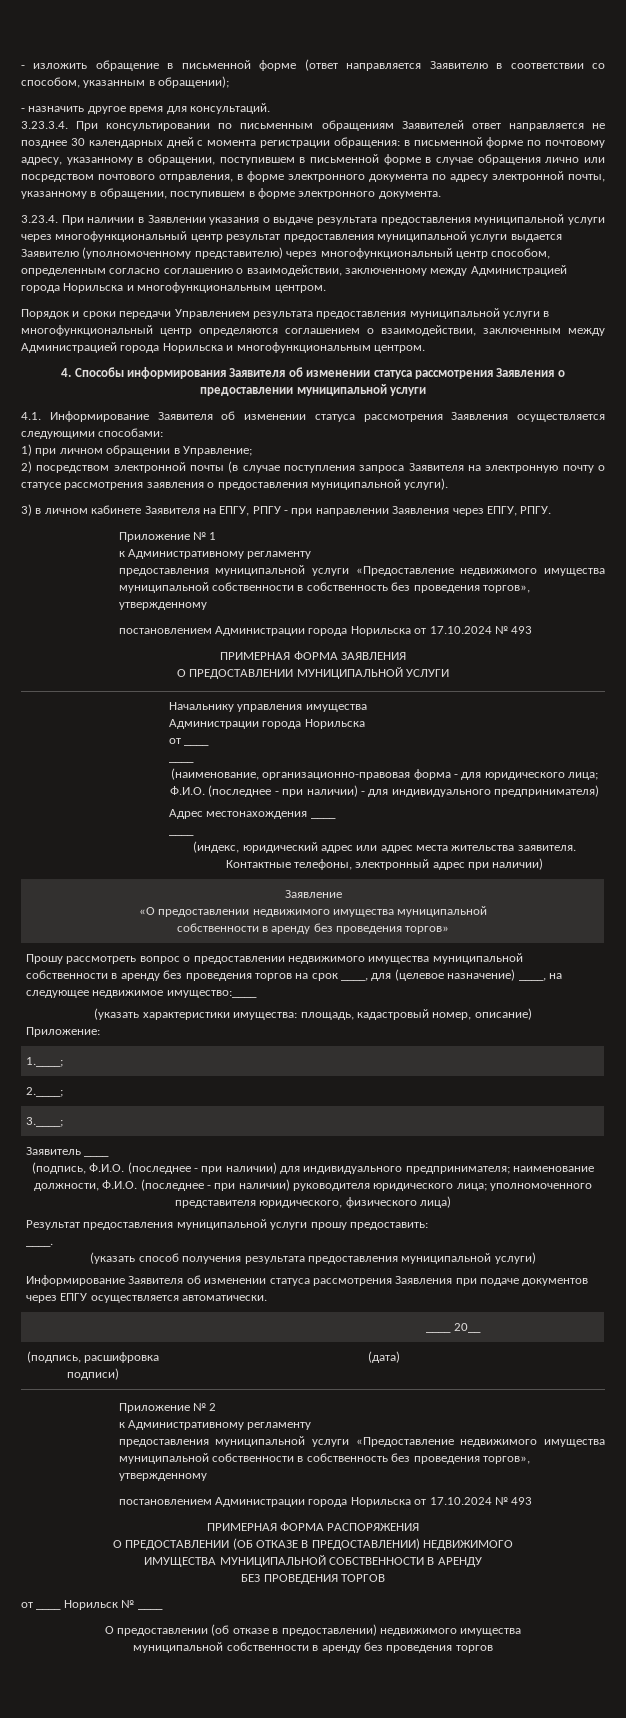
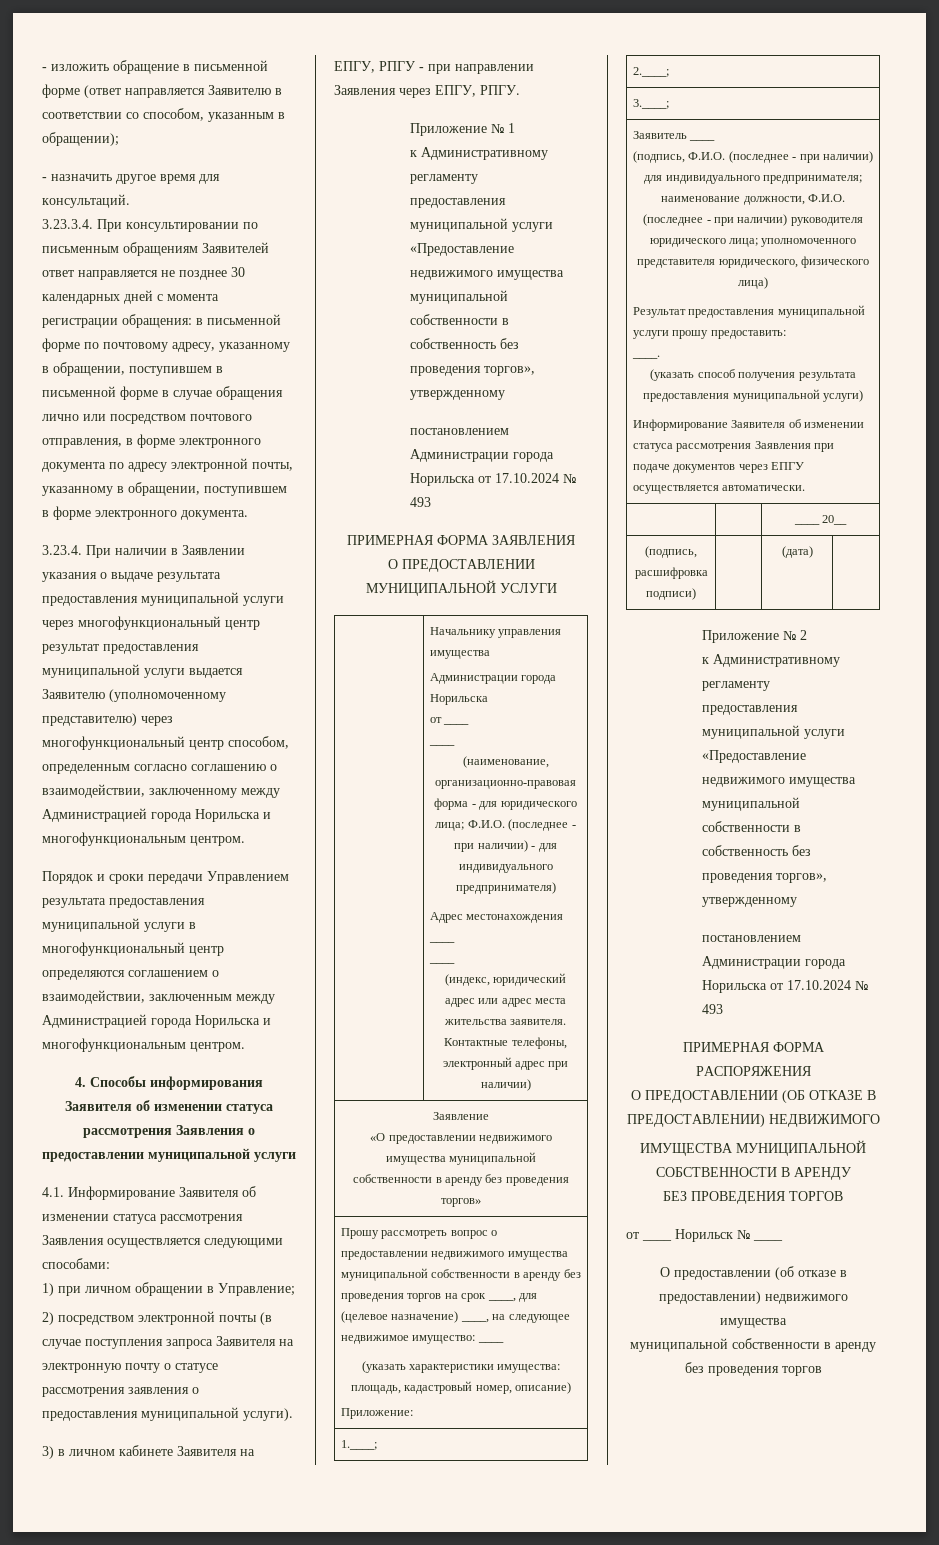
- Прошу рассмотреть вопрос о предоставлении недвижимого имущества муниципальной собственности в аренду без проведения торгов на срок ____, для (целевое назначение) ____, на следующее недвижимое имущество:____
+ Прошу рассмотреть вопрос о предоставлении недвижимого имущества муниципальной собственности в аренду без проведения торгов на срок ____, для (целевое назначение) ____, на следующее недвижимое имущество: ____

